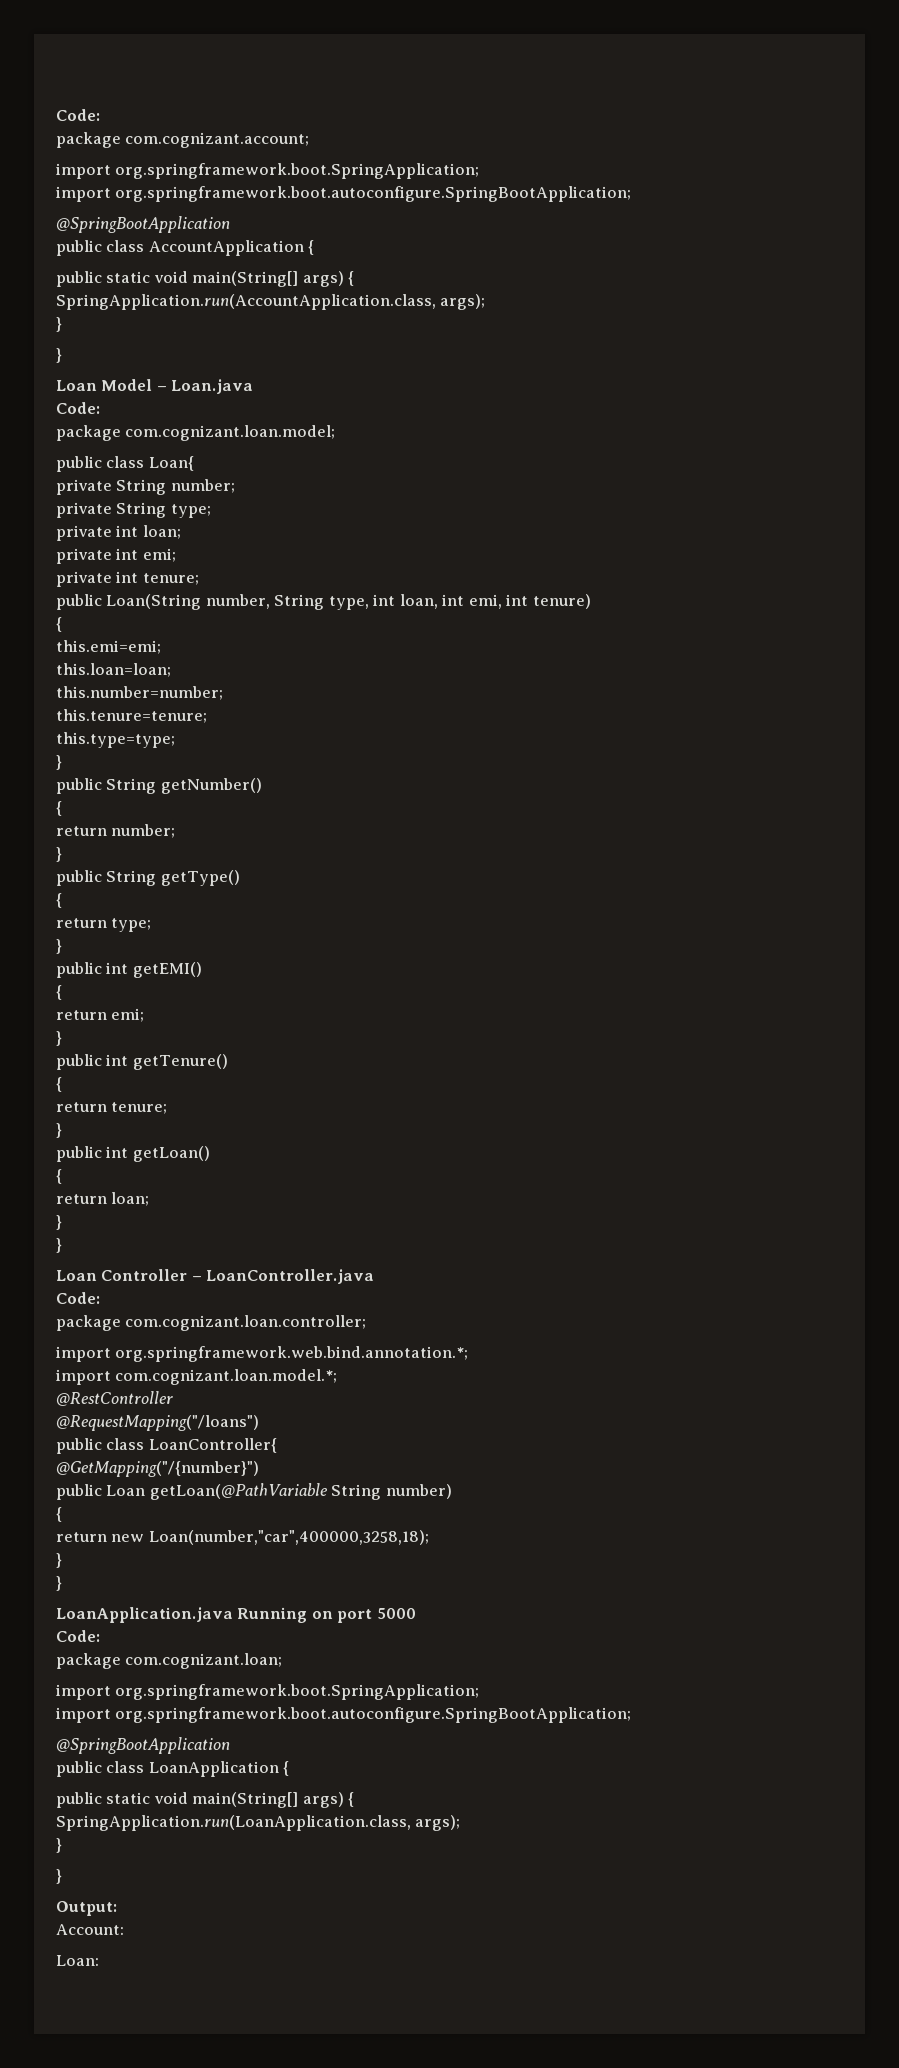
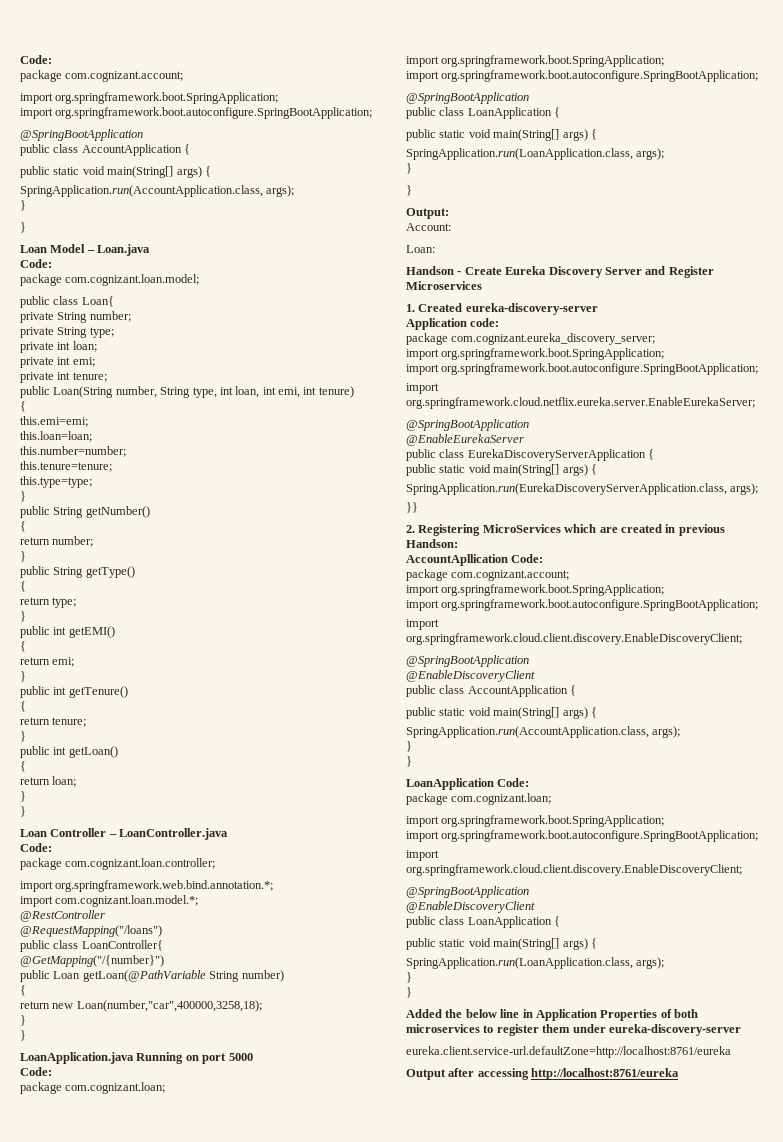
+ Handson - Create Eureka Discovery Server and Register Microservices
+ 1. Created eureka-discovery-server
+ Application code:
+ package com.cognizant.eureka_discovery_server;
+ import org.springframework.boot.SpringApplication;
+ import org.springframework.boot.autoconfigure.SpringBootApplication;
+ import org.springframework.cloud.netflix.eureka.server.EnableEurekaServer;
+ @SpringBootApplication
+ @EnableEurekaServer
+ public class EurekaDiscoveryServerApplication {
+ public static void main(String[] args) {
+ SpringApplication.run(EurekaDiscoveryServerApplication.class, args);
+ }}
+ 2. Registering MicroServices which are created in previous Handson:
+ AccountApllication Code:
+ package com.cognizant.account;
+ import org.springframework.boot.SpringApplication;
+ import org.springframework.boot.autoconfigure.SpringBootApplication;
+ import org.springframework.cloud.client.discovery.EnableDiscoveryClient;
+ @SpringBootApplication
+ @EnableDiscoveryClient
+ public class AccountApplication {
+ public static void main(String[] args) {
+ SpringApplication.run(AccountApplication.class, args);
+ }
+ }
+ LoanApplication Code:
+ package com.cognizant.loan;
+ import org.springframework.boot.SpringApplication;
+ import org.springframework.boot.autoconfigure.SpringBootApplication;
+ import org.springframework.cloud.client.discovery.EnableDiscoveryClient;
+ @SpringBootApplication
+ @EnableDiscoveryClient
+ public class LoanApplication {
+ public static void main(String[] args) {
+ SpringApplication.run(LoanApplication.class, args);
+ }
+ }
+ Added the below line in Application Properties of both microservices to register them under eureka-discovery-server
+ eureka.client.service-url.defaultZone=http://localhost:8761/eureka
+ Output after accessing http://localhost:8761/eureka

